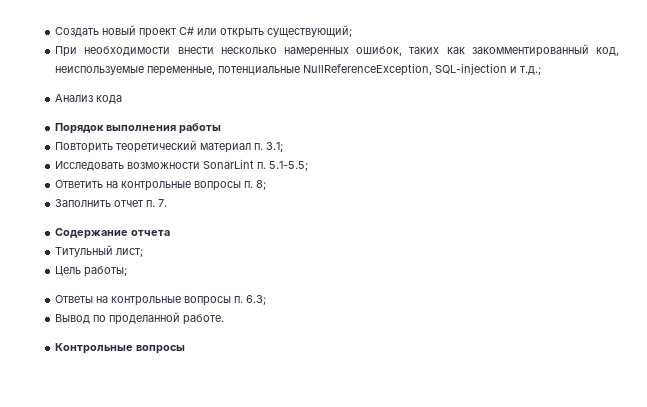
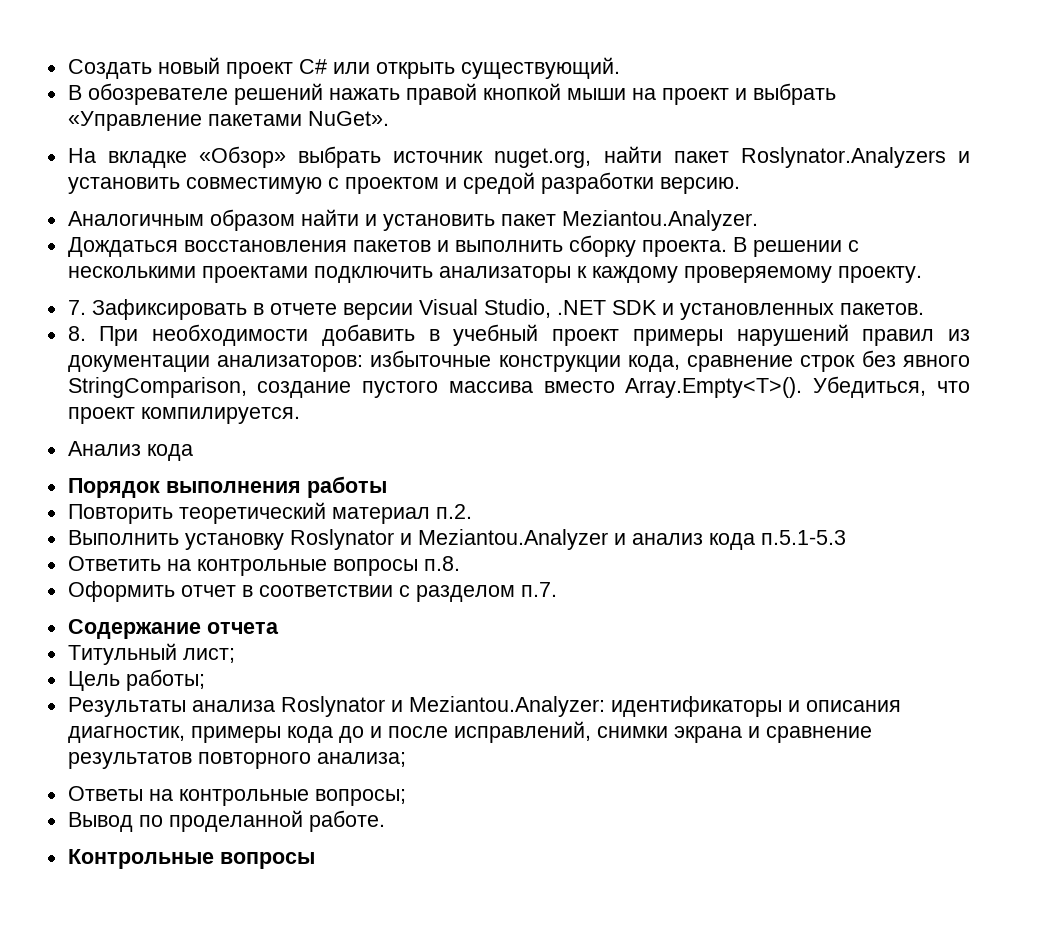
- Создать новый проект C# или открыть существующий;
- При необходимости внести несколько намеренных ошибок, таких как закомментированный код, неиспользуемые переменные, потенциальные NullReferenceException, SQL-injection и т.д.;
+ Создать новый проект C# или открыть существующий.
+ В обозревателе решений нажать правой кнопкой мыши на проект и выбрать «Управление пакетами NuGet».
+ На вкладке «Обзор» выбрать источник nuget.org, найти пакет Roslynator.Analyzers и установить совместимую с проектом и средой разработки версию.
+ Аналогичным образом найти и установить пакет Meziantou.Analyzer.
+ Дождаться восстановления пакетов и выполнить сборку проекта. В решении с несколькими проектами подключить анализаторы к каждому проверяемому проекту.
+ 7. Зафиксировать в отчете версии Visual Studio, .NET SDK и установленных пакетов.
+ 8. При необходимости добавить в учебный проект примеры нарушений правил из документации анализаторов: избыточные конструкции кода, сравнение строк без явного StringComparison, создание пустого массива вместо Array.Empty<T>(). Убедиться, что проект компилируется.
- Повторить теоретический материал п. 3.1;
- Исследовать возможности SonarLint п. 5.1-5.5;
- Ответить на контрольные вопросы п. 8;
- Заполнить отчет п. 7.
+ Повторить теоретический материал п.2.
+ Выполнить установку Roslynator и Meziantou.Analyzer и анализ кода п.5.1-5.3
+ Ответить на контрольные вопросы п.8.
+ Оформить отчет в соответствии с разделом п.7.
+ Результаты анализа Roslynator и Meziantou.Analyzer: идентификаторы и описания диагностик, примеры кода до и после исправлений, снимки экрана и сравнение результатов повторного анализа;
- Ответы на контрольные вопросы п. 6.3;
+ Ответы на контрольные вопросы;

